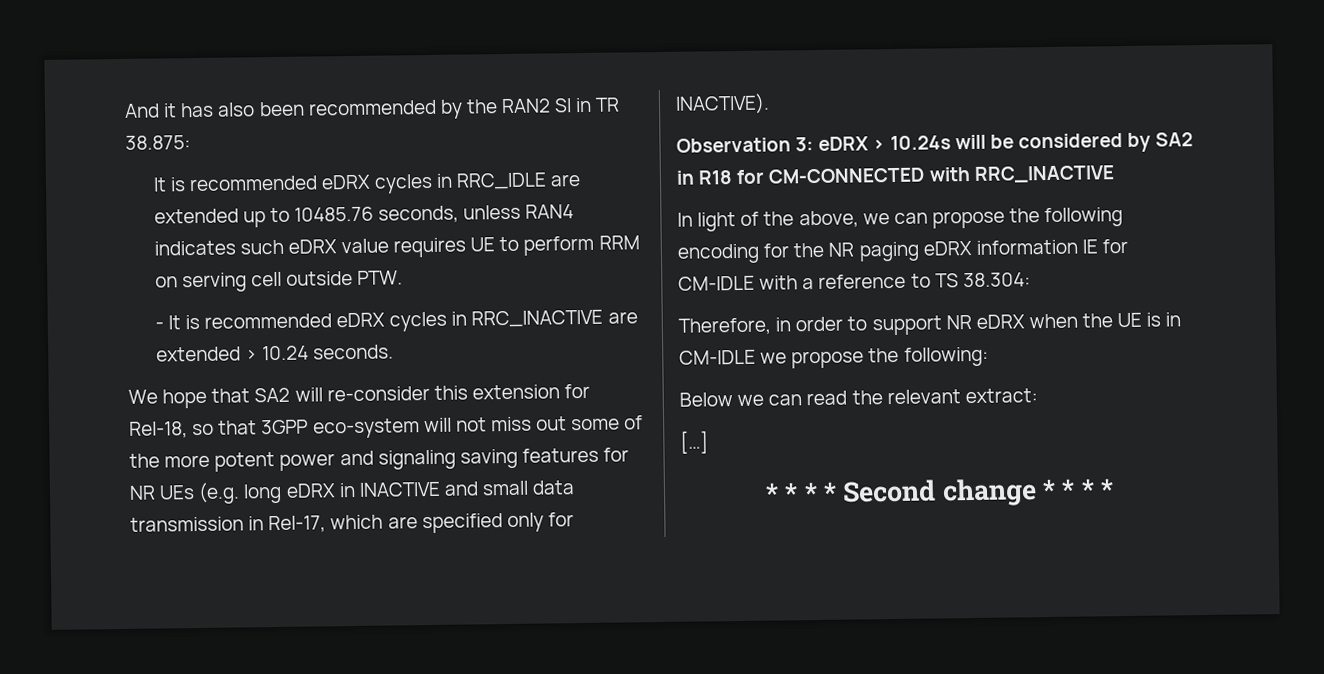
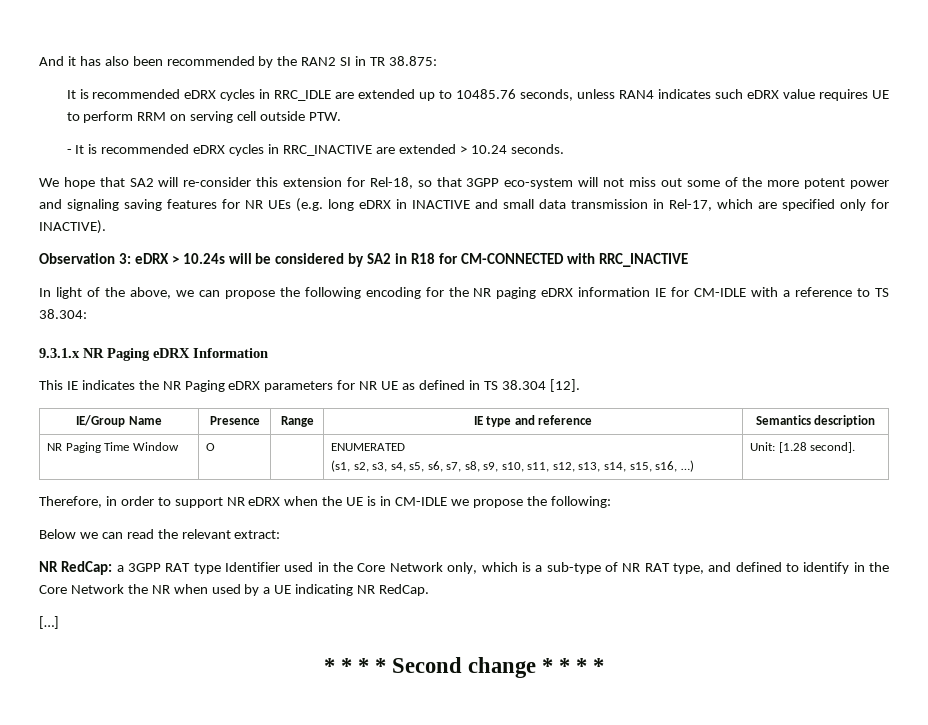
+ 9.3.1.x NR Paging eDRX Information
+ This IE indicates the NR Paging eDRX parameters for NR UE as defined in TS 38.304 [12].
+ IE/Group Name | Presence | Range | IE type and reference | Semantics description
+ NR Paging Time Window | O | | ENUMERATED
+ (s1, s2, s3, s4, s5, s6, s7, s8, s9, s10, s11, s12, s13, s14, s15, s16, …) | Unit: [1.28 second].
+ NR RedCap: a 3GPP RAT type Identifier used in the Core Network only, which is a sub-type of NR RAT type, and defined to identify in the Core Network the NR when used by a UE indicating NR RedCap.

